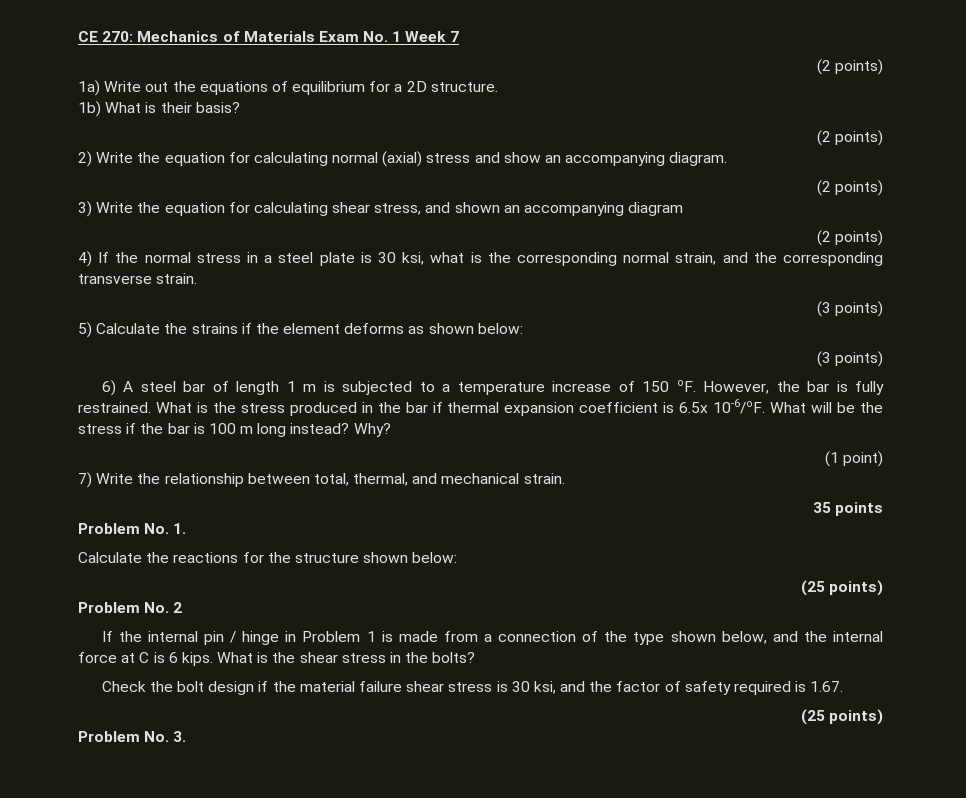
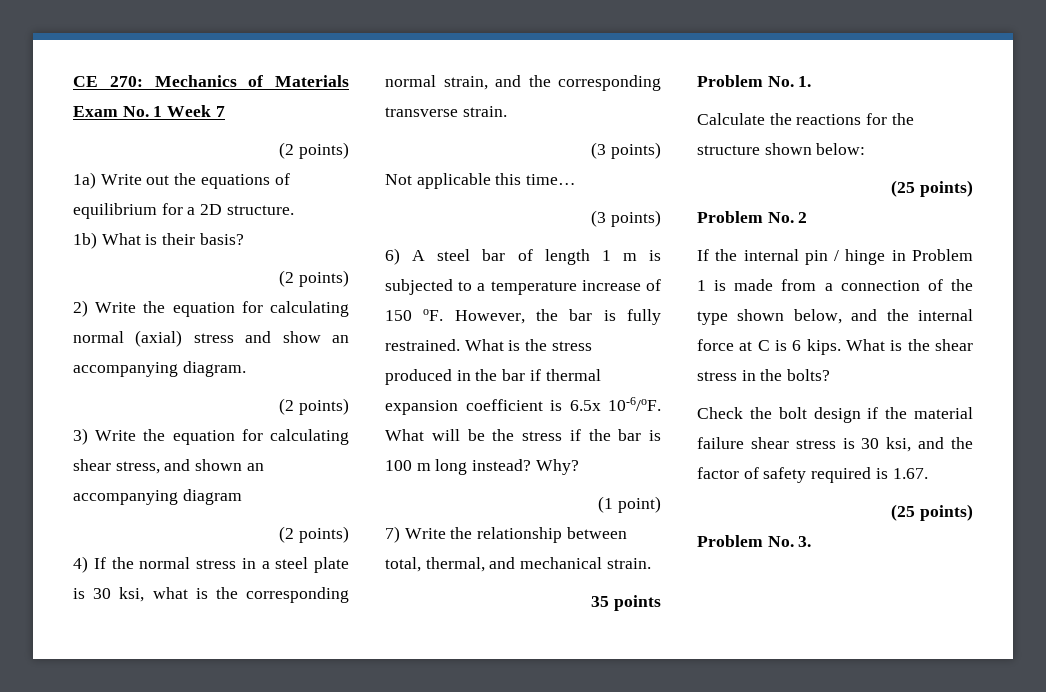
- 5) Calculate the strains if the element deforms as shown below:
+ Not applicable this time…

